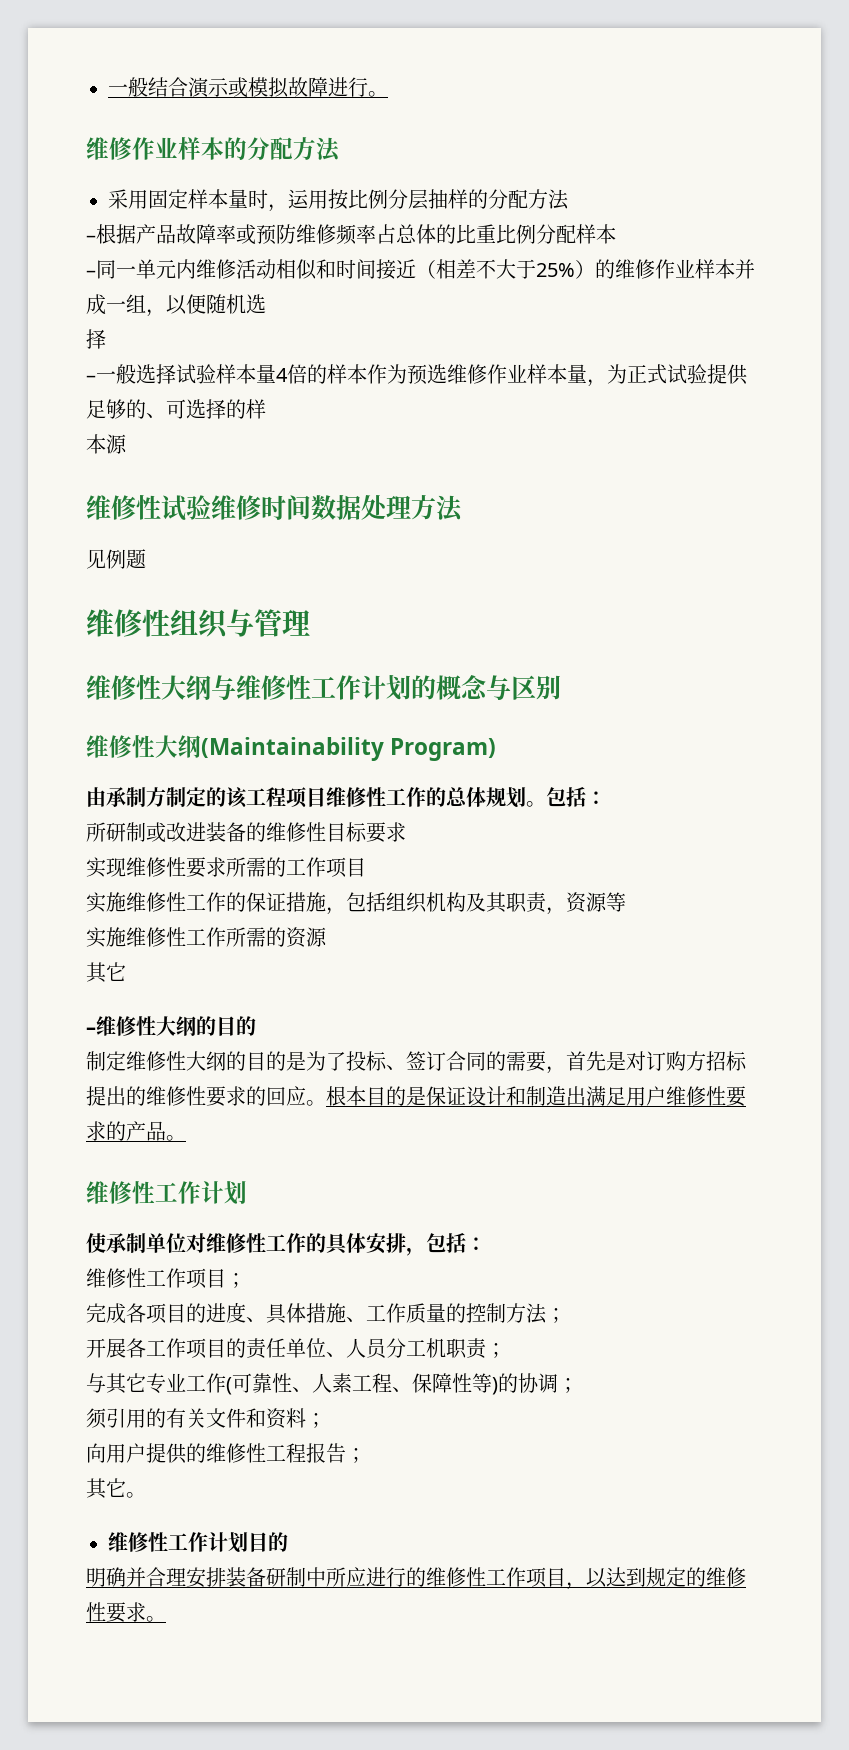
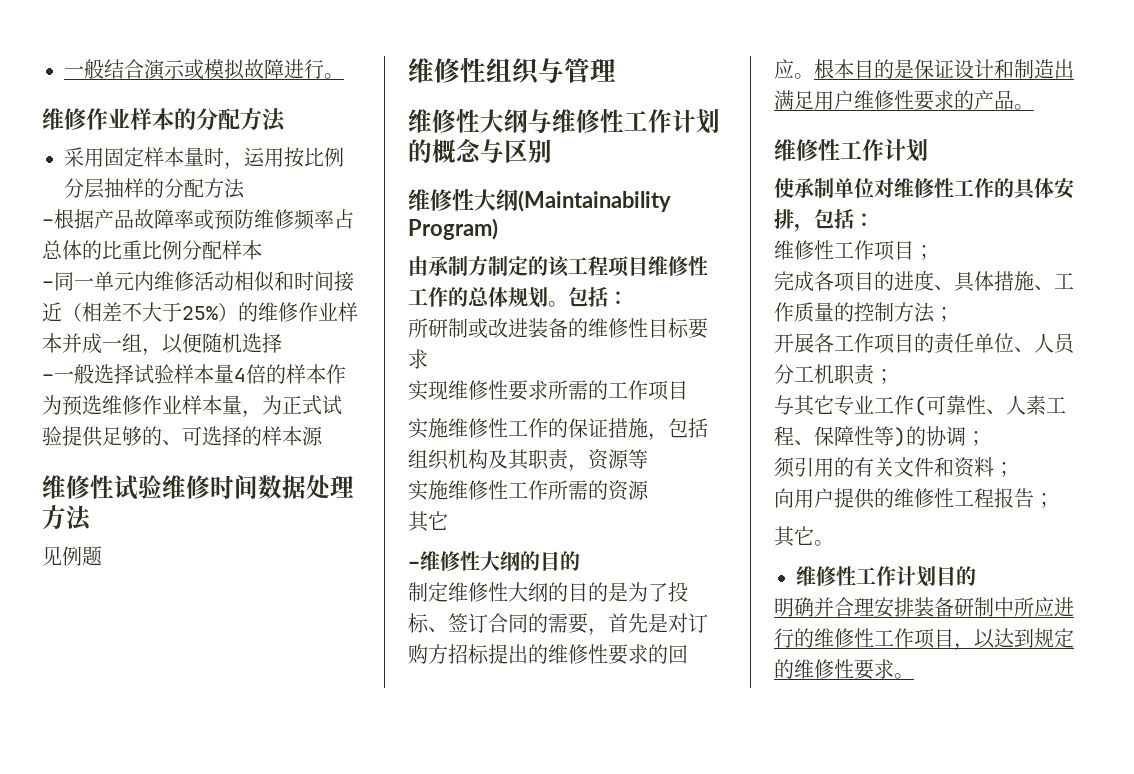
- –同一单元内维修活动相似和时间接近（相差不大于25%）的维修作业样本并成一组，以便随机选
- 择
+ –同一单元内维修活动相似和时间接近（相差不大于25%）的维修作业样本并成一组，以便随机选择
- –一般选择试验样本量4倍的样本作为预选维修作业样本量，为正式试验提供足够的、可选择的样
- 本源
+ –一般选择试验样本量4倍的样本作为预选维修作业样本量，为正式试验提供足够的、可选择的样本源

